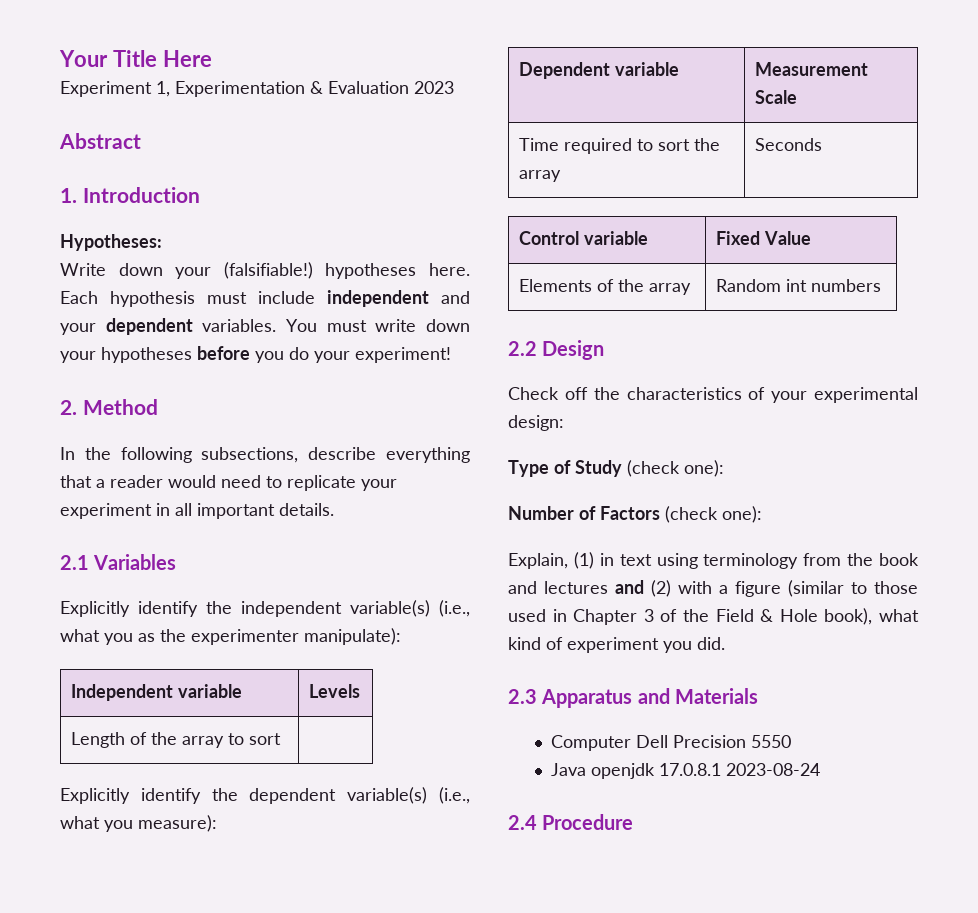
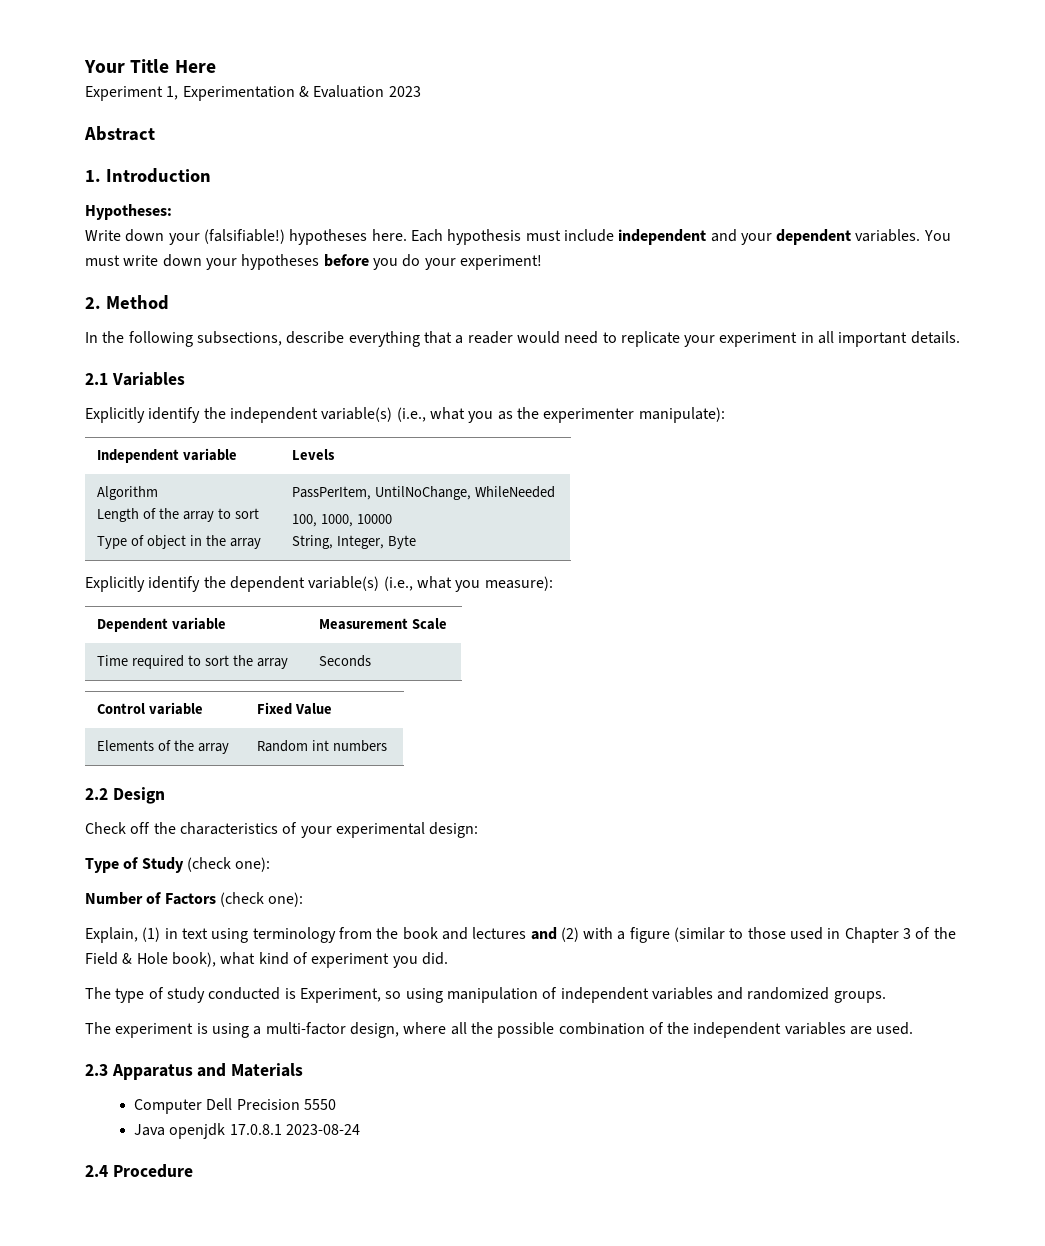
- Length of the array to sort |
+ Algorithm
+ Length of the array to sort
+ Type of object in the array | PassPerItem, UntilNoChange, WhileNeeded
+ 100, 1000, 10000
+ String, Integer, Byte
+ The type of study conducted is Experiment, so using manipulation of independent variables and randomized groups.
+ The experiment is using a multi-factor design, where all the possible combination of the independent variables are used.

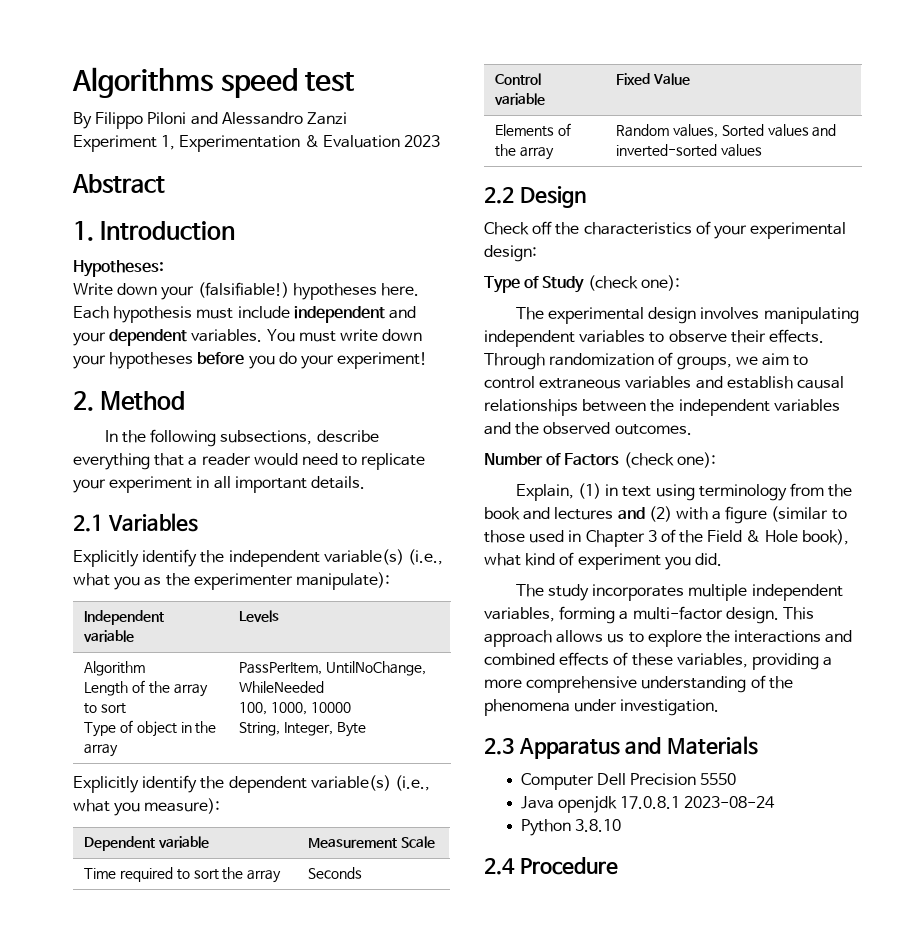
- Your Title Here
+ Algorithms speed test
+ By Filippo Piloni and Alessandro Zanzi
- Elements of the array | Random int numbers
+ Elements of the array | Random values, Sorted values and inverted-sorted values
+ The experimental design involves manipulating independent variables to observe their effects. Through randomization of groups, we aim to control extraneous variables and establish causal relationships between the independent variables and the observed outcomes.
- The type of study conducted is Experiment, so using manipulation of independent variables and randomized groups.
- The experiment is using a multi-factor design, where all the possible combination of the independent variables are used.
+ The study incorporates multiple independent variables, forming a multi-factor design. This approach allows us to explore the interactions and combined effects of these variables, providing a more comprehensive understanding of the phenomena under investigation.
+ Python 3.8.10

